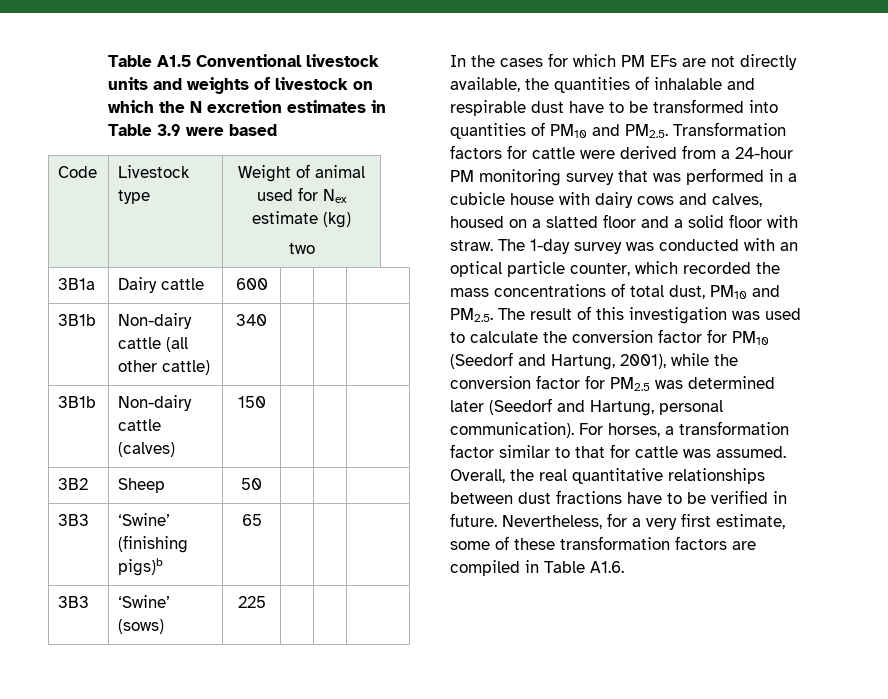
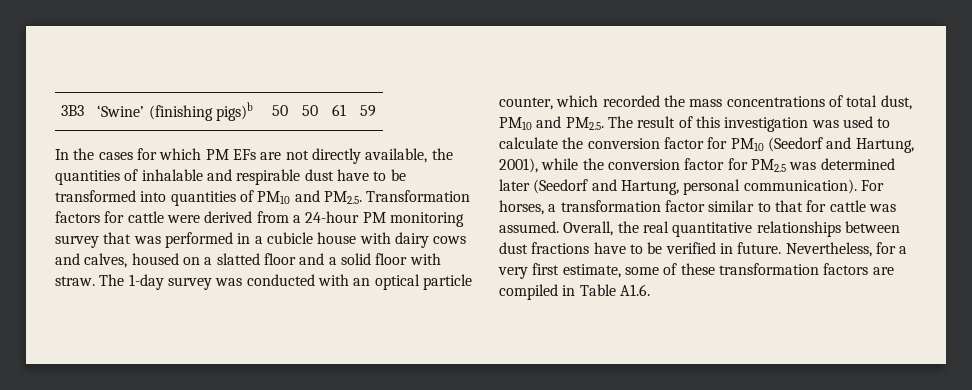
- Table A1.5 Conventional livestock units and weights of livestock on which the N excretion estimates in Table 3.9 were based
- Code | Livestock type | Weight of animal used for Nex estimate (kg)
- two
- 3B1a | Dairy cattle | 600 | | |
- 3B1b | Non-dairy cattle (all other cattle) | 340 | | |
- 3B1b | Non-dairy cattle (calves) | 150 | | |
- 3B2 | Sheep | 50 | | |
- 3B3 | ‘Swine’ (finishing pigs)b | 65 | | |
- 3B3 | ‘Swine’ (sows) | 225 | | |
+ 3B3 | ‘Swine’ (finishing pigs)b | 50 | 50 | 61 | 59

